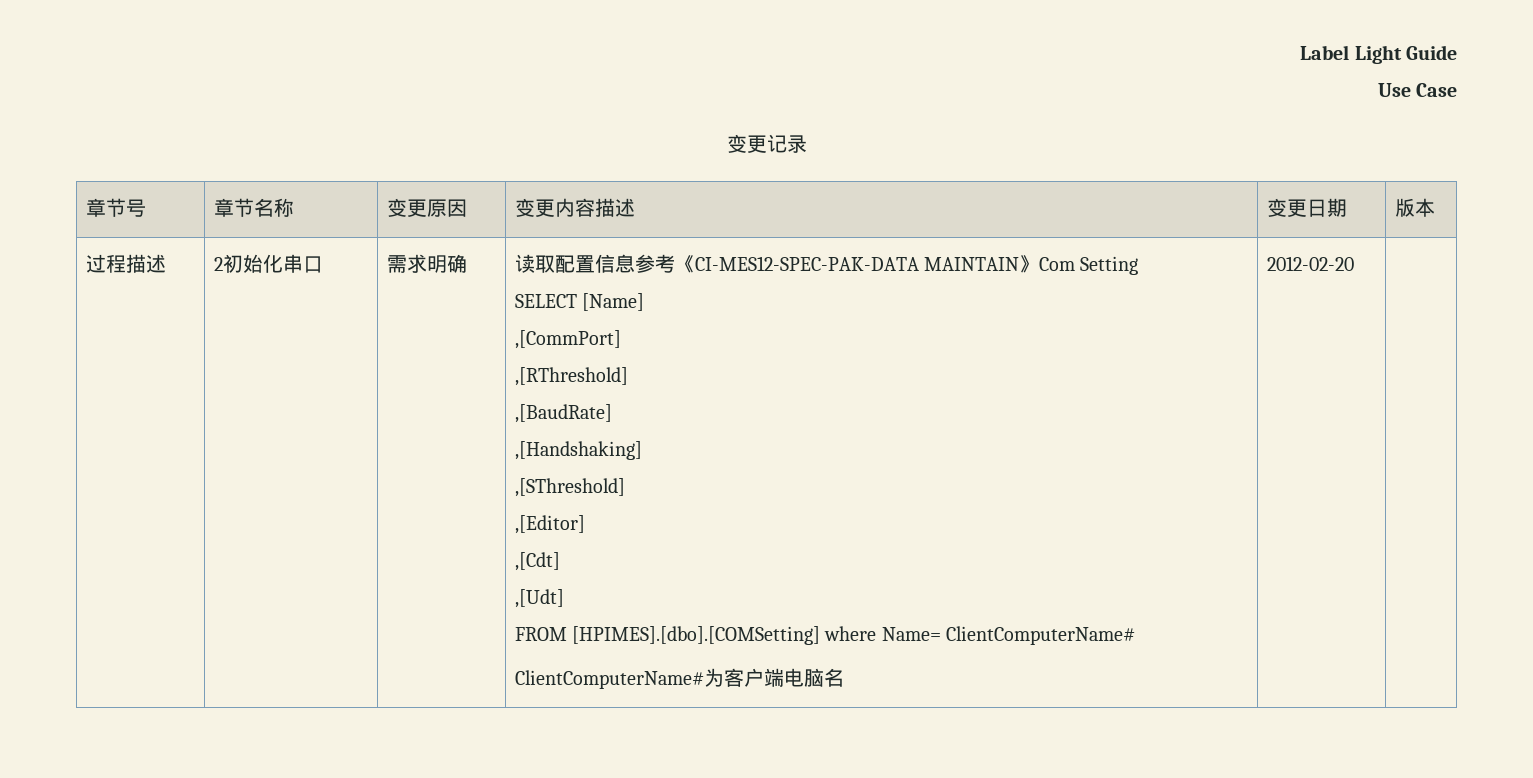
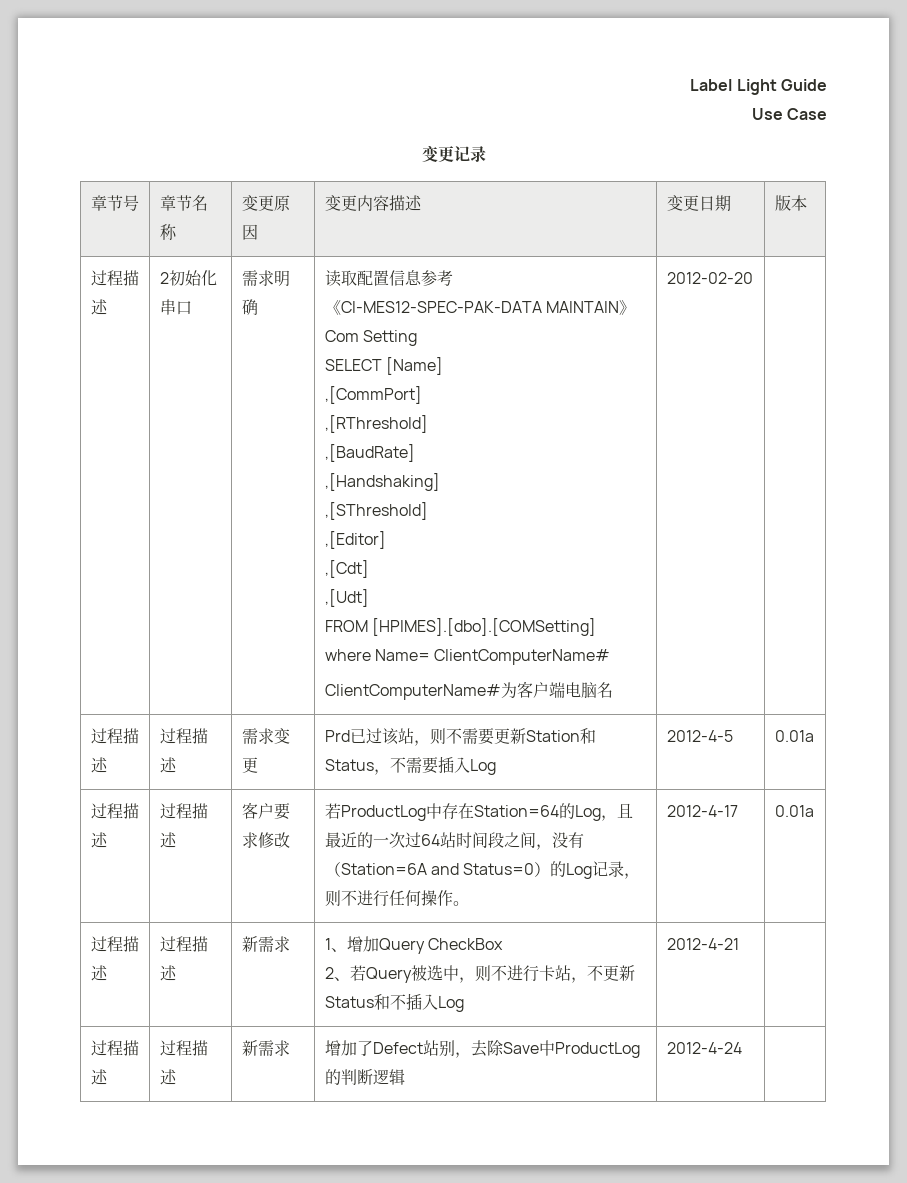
+ 过程描述 | 过程描述 | 需求变更 | Prd已过该站，则不需要更新Station和Status，不需要插入Log | 2012-4-5 | 0.01a
+ 过程描述 | 过程描述 | 客户要求修改 | 若ProductLog中存在Station=64的Log，且最近的一次过64站时间段之间，没有（Station=6A and Status=0）的Log记录，则不进行任何操作。 | 2012-4-17 | 0.01a
+ 过程描述 | 过程描述 | 新需求 | 1、增加Query CheckBox
+ 2、若Query被选中，则不进行卡站，不更新Status和不插入Log | 2012-4-21 |
+ 过程描述 | 过程描述 | 新需求 | 增加了Defect站别，去除Save中ProductLog的判断逻辑 | 2012-4-24 |

